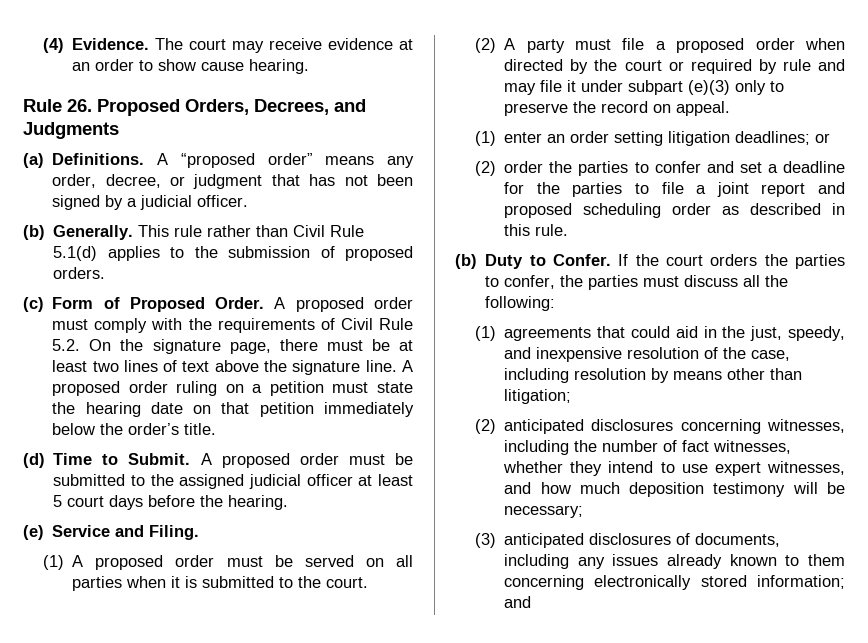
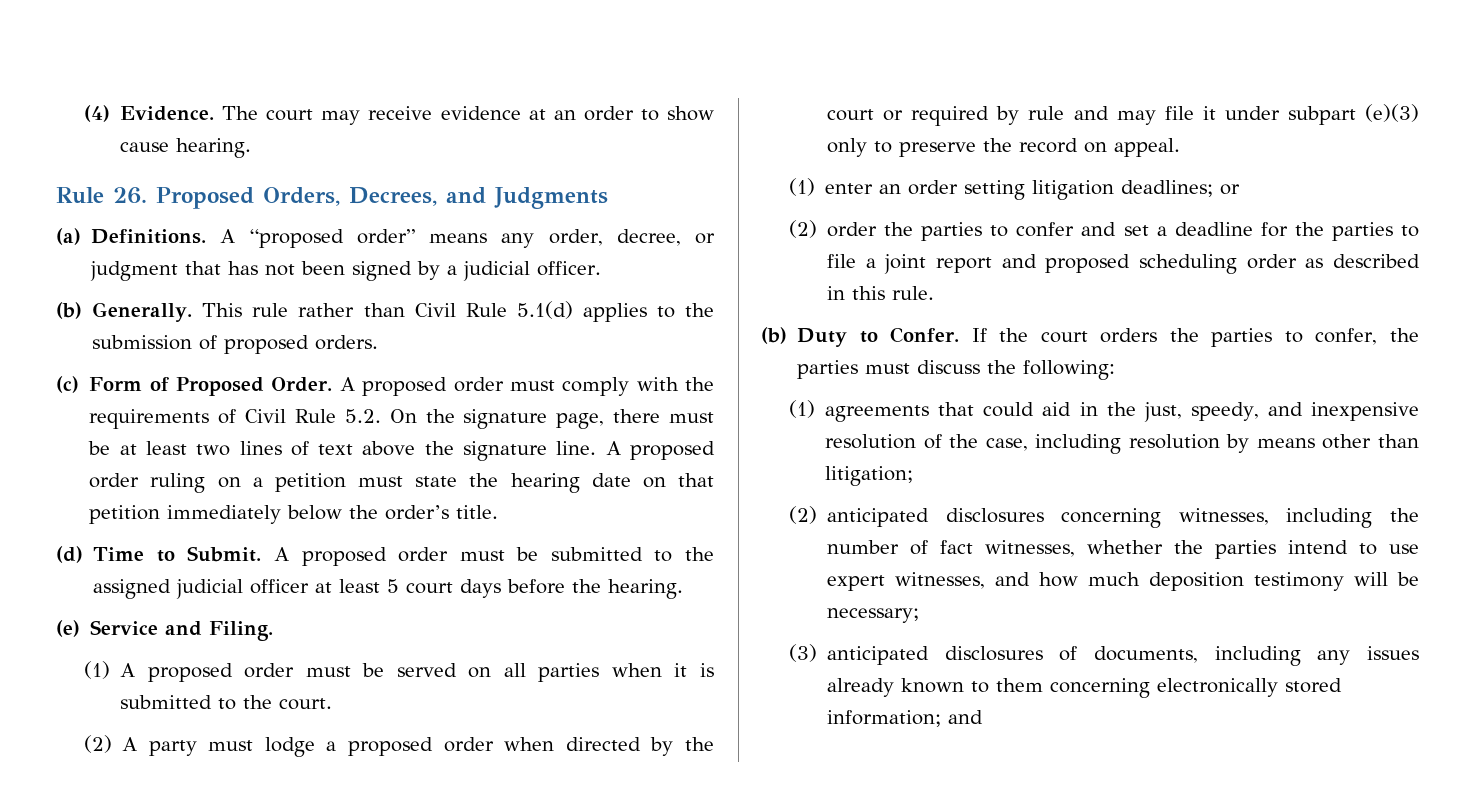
- (2) A party must file a proposed order when directed by the court or required by rule and may file it under subpart (e)(3) only to preserve the record on appeal.
+ (2) A party must lodge a proposed order when directed by the court or required by rule and may file it under subpart (e)(3) only to preserve the record on appeal.
- If the court orders the parties to confer, the parties must discuss all the following:
+ If the court orders the parties to confer, the parties must discuss the following:
- (2) anticipated disclosures concerning witnesses, including the number of fact witnesses, whether they intend to use expert witnesses, and how much deposition testimony will be necessary;
+ (2) anticipated disclosures concerning witnesses, including the number of fact witnesses, whether the parties intend to use expert witnesses, and how much deposition testimony will be necessary;

